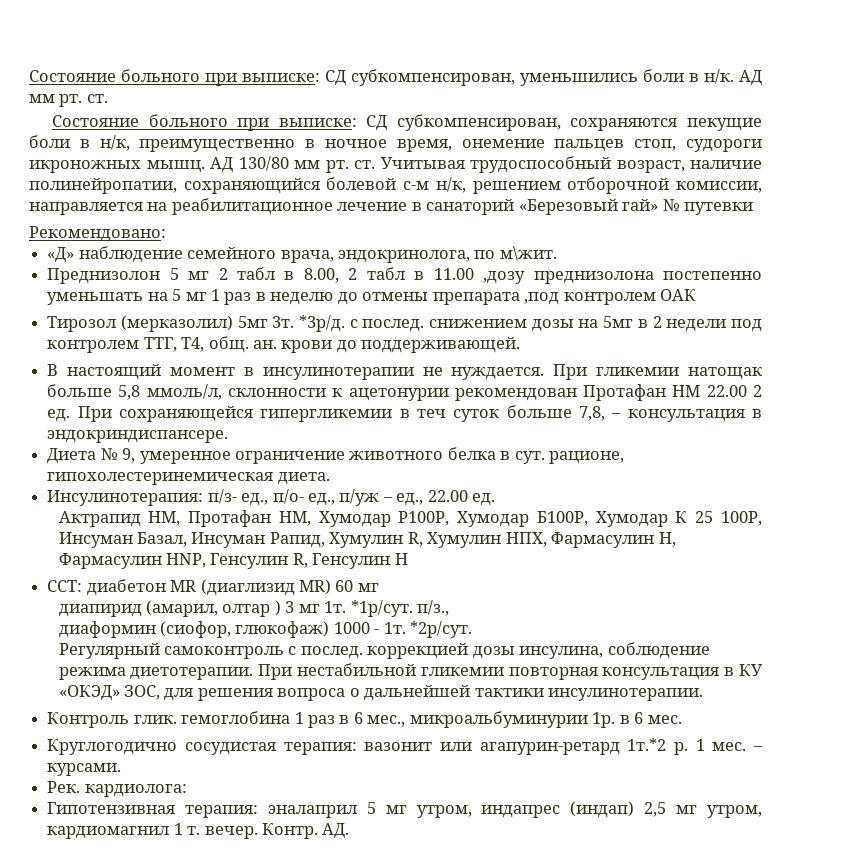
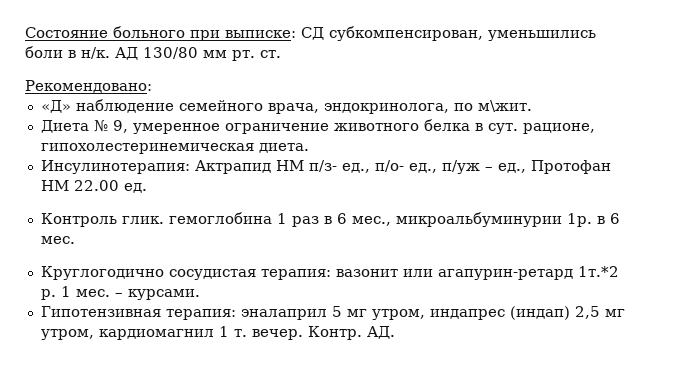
- АД мм рт. ст.
- Состояние больного при выписке: СД субкомпенсирован, сохраняются пекущие боли в н/к, преимущественно в ночное время, онемение пальцев стоп, судороги икроножных мышц. АД 130/80 мм рт. ст. Учитывая трудоспособный возраст, наличие полинейропатии, сохраняющийся болевой с-м н/к, решением отборочной комиссии, направляется на реабилитационное лечение в санаторий «Березовый гай» № путевки
+ АД 130/80 мм рт. ст.
- Преднизолон 5 мг 2 табл в 8.00, 2 табл в 11.00 ,дозу преднизолона постепенно уменьшать на 5 мг 1 раз в неделю до отмены препарата ,под контролем ОАК
- Тирозол (мерказолил) 5мг 3т. *3р/д. с послед. снижением дозы на 5мг в 2 недели под контролем ТТГ, Т4, общ. ан. крови до поддерживающей.
- В настоящий момент в инсулинотерапии не нуждается. При гликемии натощак больше 5,8 ммоль/л, склонности к ацетонурии рекомендован Протафан НМ 22.00 2 ед. При сохраняющейся гипергликемии в теч суток больше 7,8, – консультация в эндокриндиспансере.
- Инсулинотерапия: п/з- ед., п/о- ед., п/уж – ед., 22.00 ед.
+ Инсулинотерапия: Актрапид НМ п/з- ед., п/о- ед., п/уж – ед., Протофан НМ 22.00 ед.
- Актрапид НМ, Протафан НМ, Хумодар Р100Р, Хумодар Б100Р, Хумодар К 25 100Р, Инсуман Базал, Инсуман Рапид, Хумулин R, Хумулин НПХ, Фармасулин Н, Фармасулин НNР, Генсулин R, Генсулин Н
- ССТ: диабетон МR (диаглизид МR) 60 мг
- диапирид (амарил, олтар ) 3 мг 1т. *1р/сут. п/з.,
- диаформин (сиофор, глюкофаж) 1000 - 1т. *2р/сут.
- Регулярный самоконтроль с послед. коррекцией дозы инсулина, соблюдение режима диетотерапии. При нестабильной гликемии повторная консультация в КУ «ОКЭД» ЗОС, для решения вопроса о дальнейшей тактики инсулинотерапии.
- Рек. кардиолога:

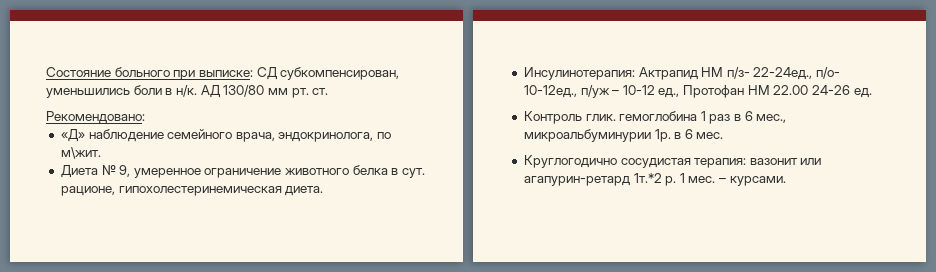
- Инсулинотерапия: Актрапид НМ п/з- ед., п/о- ед., п/уж – ед., Протофан НМ 22.00 ед.
+ Инсулинотерапия: Актрапид НМ п/з- 22-24ед., п/о- 10-12ед., п/уж – 10-12 ед., Протофан НМ 22.00 24-26 ед.
- Гипотензивная терапия: эналаприл 5 мг утром, индапрес (индап) 2,5 мг утром, кардиомагнил 1 т. вечер. Контр. АД.

